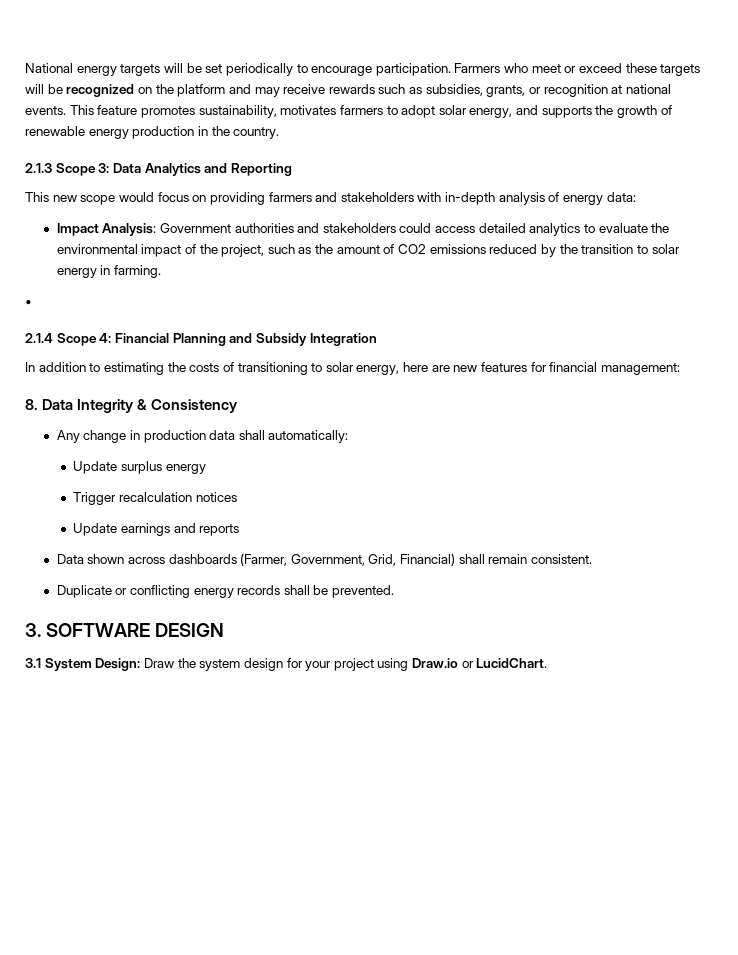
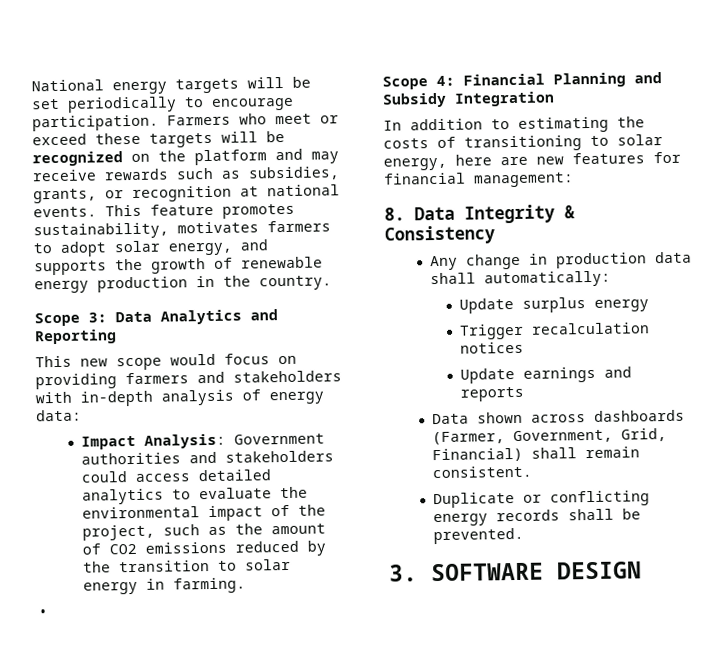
- 2.1.3 Scope 3: Data Analytics and Reporting
+ Scope 3: Data Analytics and Reporting
- 2.1.4 Scope 4: Financial Planning and Subsidy Integration
+ Scope 4: Financial Planning and Subsidy Integration
- 3.1 System Design: Draw the system design for your project using Draw.io or LucidChart.

